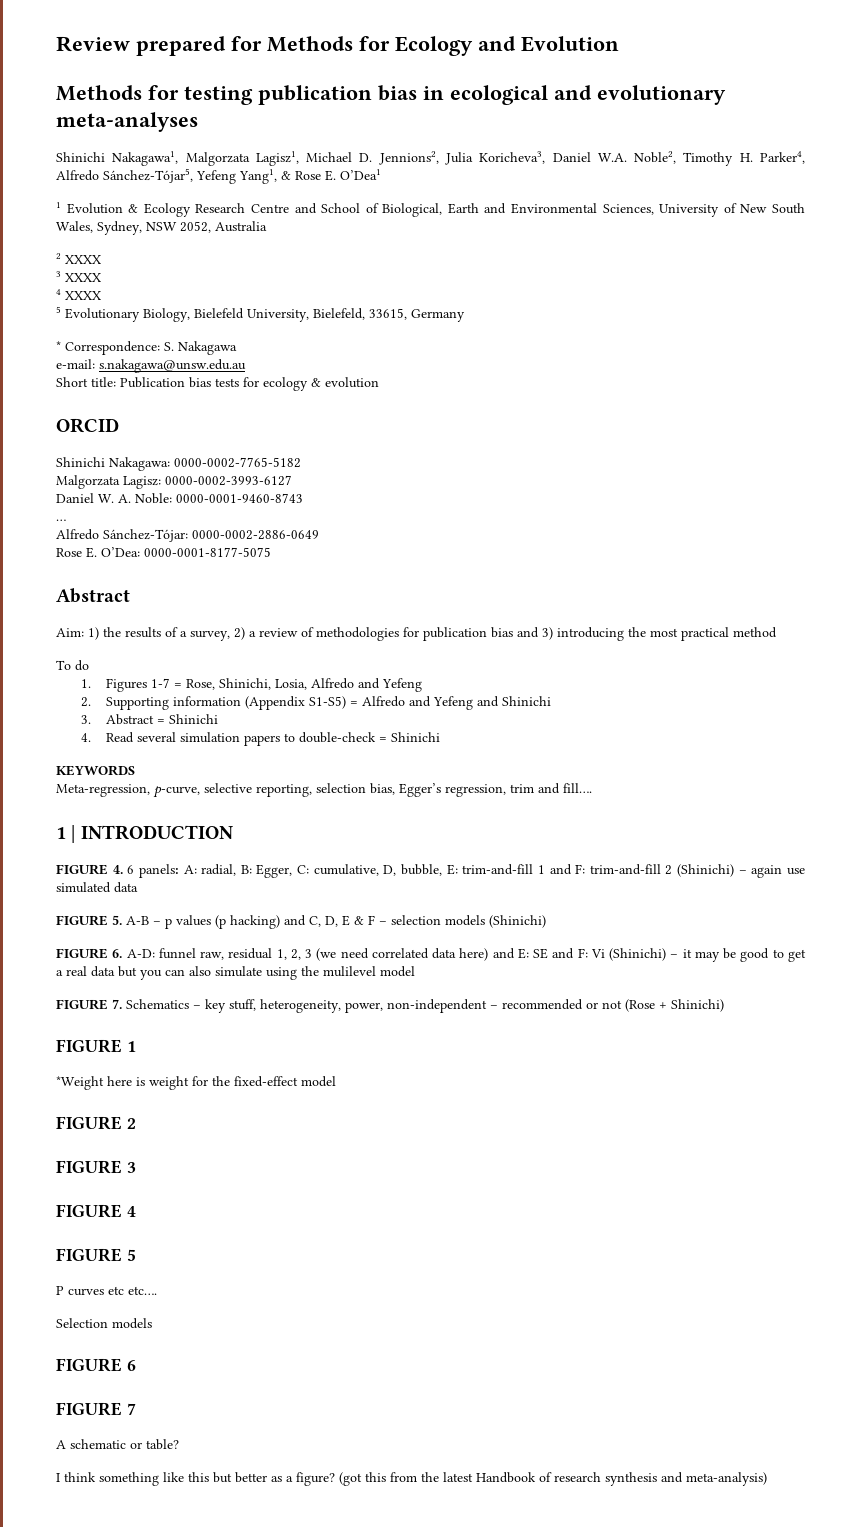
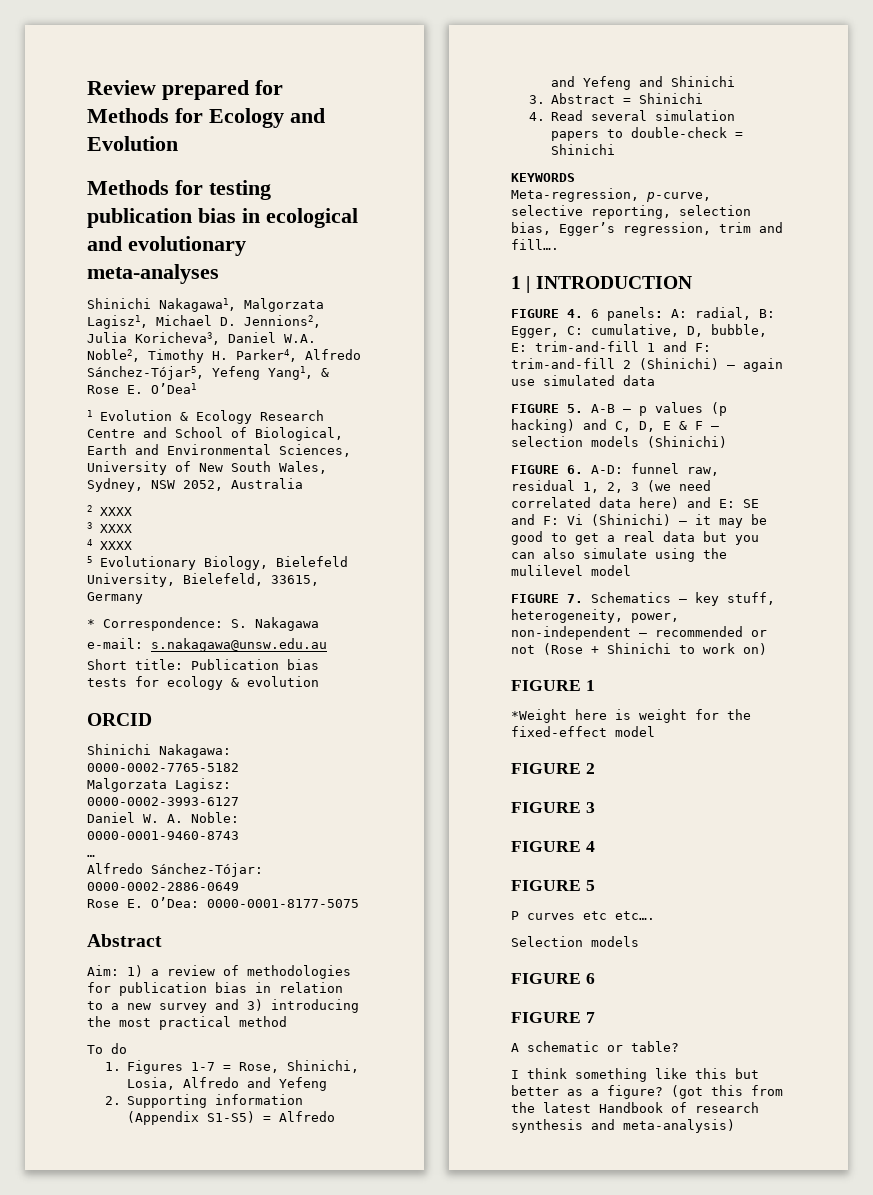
- Aim: 1) the results of a survey, 2) a review of methodologies for publication bias and 3) introducing the most practical method
+ Aim: 1) a review of methodologies for publication bias in relation to a new survey and 3) introducing the most practical method
- FIGURE 7. Schematics – key stuff, heterogeneity, power, non-independent – recommended or not (Rose + Shinichi)
+ FIGURE 7. Schematics – key stuff, heterogeneity, power, non-independent – recommended or not (Rose + Shinichi to work on)

